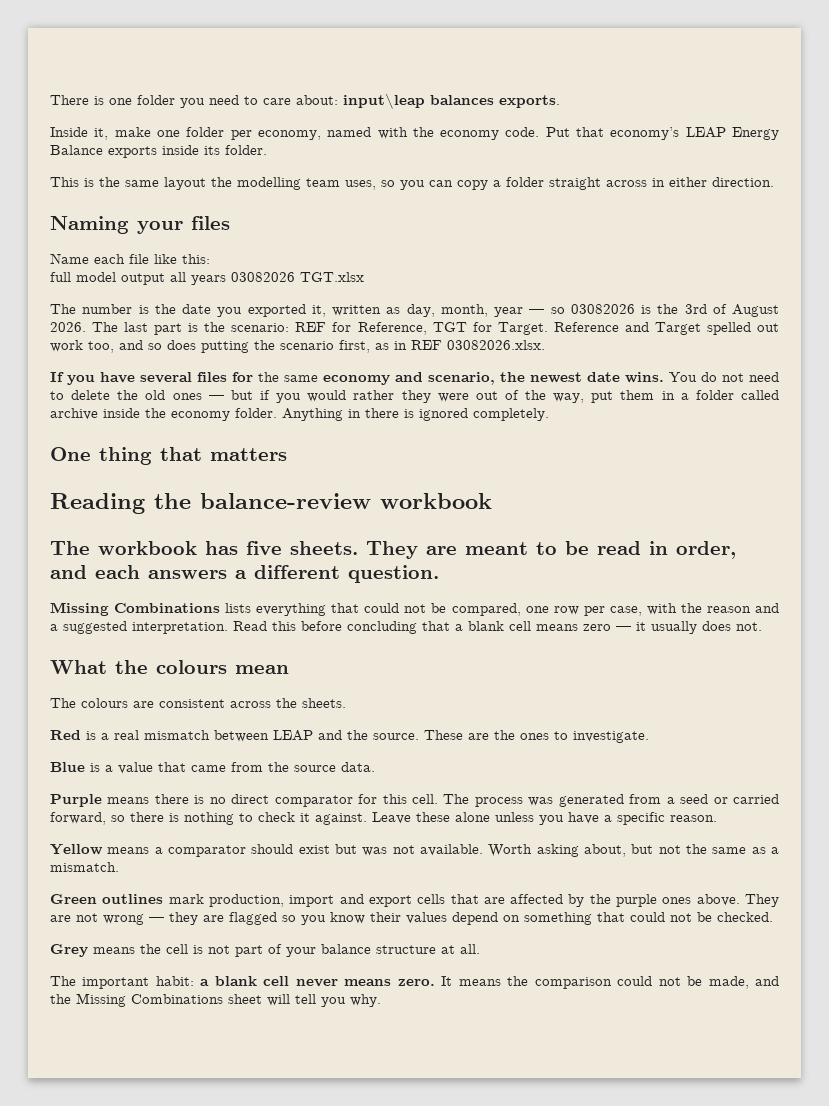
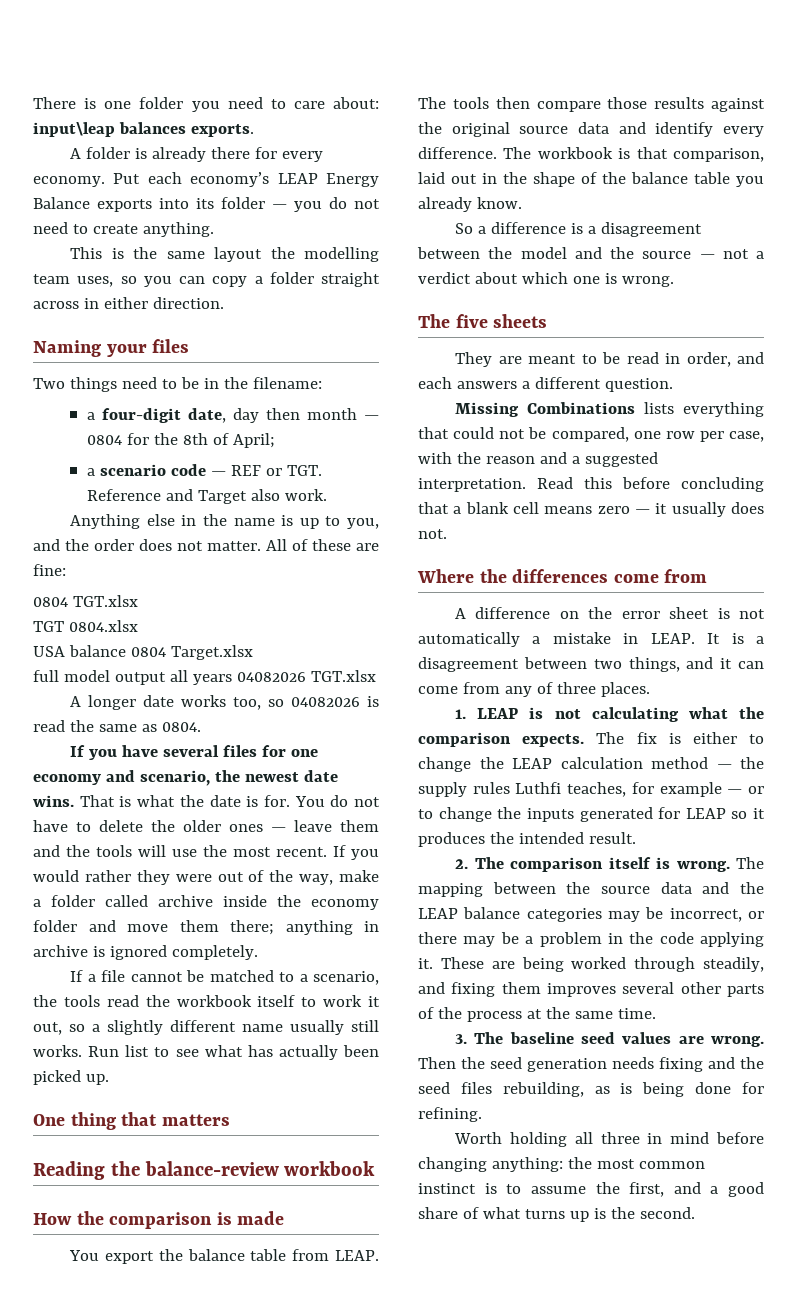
- Inside it, make one folder per economy, named with the economy code. Put that economy’s LEAP Energy Balance exports inside its folder.
+ A folder is already there for every economy. Put each economy’s LEAP Energy Balance exports into its folder — you do not need to create anything.
- Name each file like this:
+ Two things need to be in the filename:
+ a four-digit date, day then month — 0804 for the 8th of April;
+ a scenario code — REF or TGT. Reference and Target also work.
+ Anything else in the name is up to you, and the order does not matter. All of these are fine:
+ 0804 TGT.xlsx
+ TGT 0804.xlsx
+ USA balance 0804 Target.xlsx
- full model output all years 03082026 TGT.xlsx
- The number is the date you exported it, written as day, month, year — so 03082026 is the 3rd of August 2026. The last part is the scenario: REF for Reference, TGT for Target. Reference and Target spelled out work too, and so does putting the scenario first, as in REF 03082026.xlsx.
+ full model output all years 04082026 TGT.xlsx
+ A longer date works too, so 04082026 is read the same as 0804.
- If you have several files for the same economy and scenario, the newest date wins.
+ If you have several files for one economy and scenario, the newest date wins.
+ That is what the date is for.
- You do not need to delete the old ones — but if you would rather they were out of the way, put them in a folder called archive inside the economy folder. Anything in there is ignored completely.
+ You do not have to delete the older ones — leave them and the tools will use the most recent. If you would rather they were out of the way, make a folder called archive inside the economy folder and move them there; anything in archive is ignored completely.
+ If a file cannot be matched to a scenario, the tools read the workbook itself to work it out, so a slightly different name usually still works. Run list to see what has actually been picked up.
- The workbook has five sheets. They are meant to be read in order, and each answers a different question.
+ How the comparison is made
+ You export the balance table from LEAP. The tools then compare those results against the original source data and identify every difference. The workbook is that comparison, laid out in the shape of the balance table you already know.
+ So a difference is a disagreement between the model and the source — not a verdict about which one is wrong.
+ The five sheets
+ They are meant to be read in order, and each answers a different question.
- What the colours mean
- The colours are consistent across the sheets.
- Red is a real mismatch between LEAP and the source. These are the ones to investigate.
- Blue is a value that came from the source data.
- Purple means there is no direct comparator for this cell. The process was generated from a seed or carried forward, so there is nothing to check it against. Leave these alone unless you have a specific reason.
- Yellow means a comparator should exist but was not available. Worth asking about, but not the same as a mismatch.
- Green outlines mark production, import and export cells that are affected by the purple ones above. They are not wrong — they are flagged so you know their values depend on something that could not be checked.
- Grey means the cell is not part of your balance structure at all.
- The important habit: a blank cell never means zero. It means the comparison could not be made, and the Missing Combinations sheet will tell you why.
+ Where the differences come from
+ A difference on the error sheet is not automatically a mistake in LEAP. It is a disagreement between two things, and it can come from any of three places.
+ 1. LEAP is not calculating what the comparison expects. The fix is either to change the LEAP calculation method — the supply rules Luthfi teaches, for example — or to change the inputs generated for LEAP so it produces the intended result.
+ 2. The comparison itself is wrong. The mapping between the source data and the LEAP balance categories may be incorrect, or there may be a problem in the code applying it. These are being worked through steadily, and fixing them improves several other parts of the process at the same time.
+ 3. The baseline seed values are wrong. Then the seed generation needs fixing and the seed files rebuilding, as is being done for refining.
+ Worth holding all three in mind before changing anything: the most common instinct is to assume the first, and a good share of what turns up is the second.

